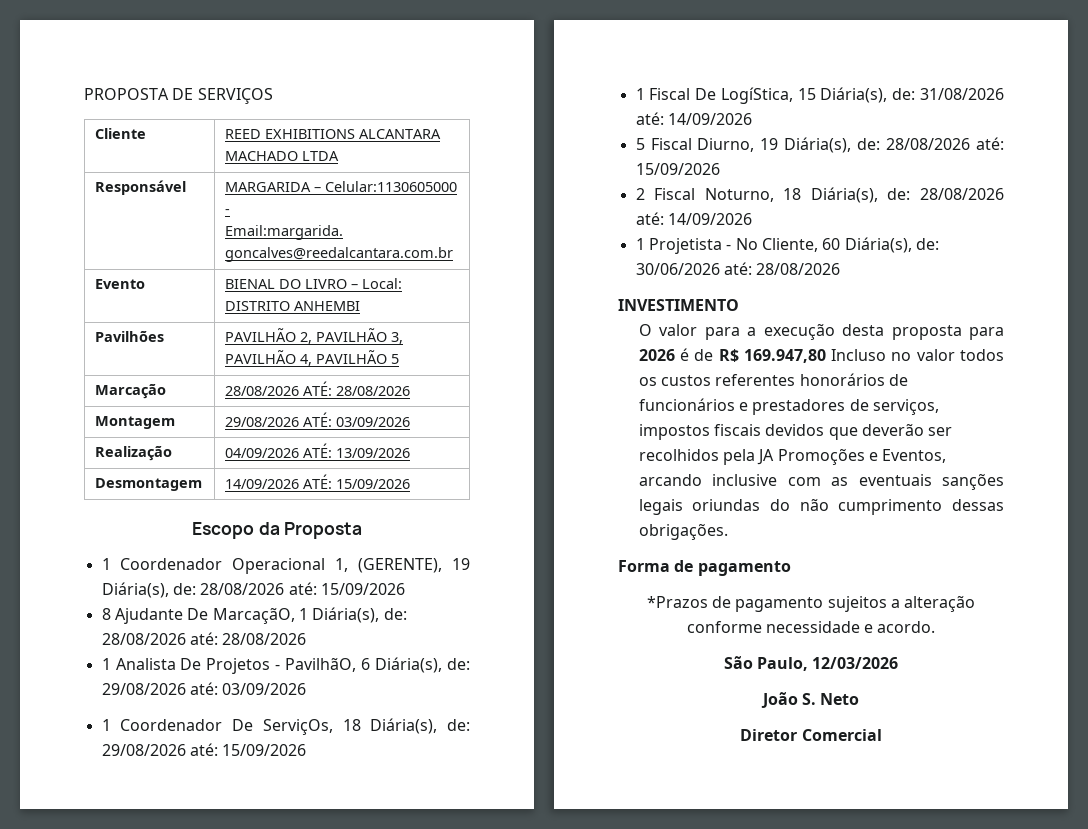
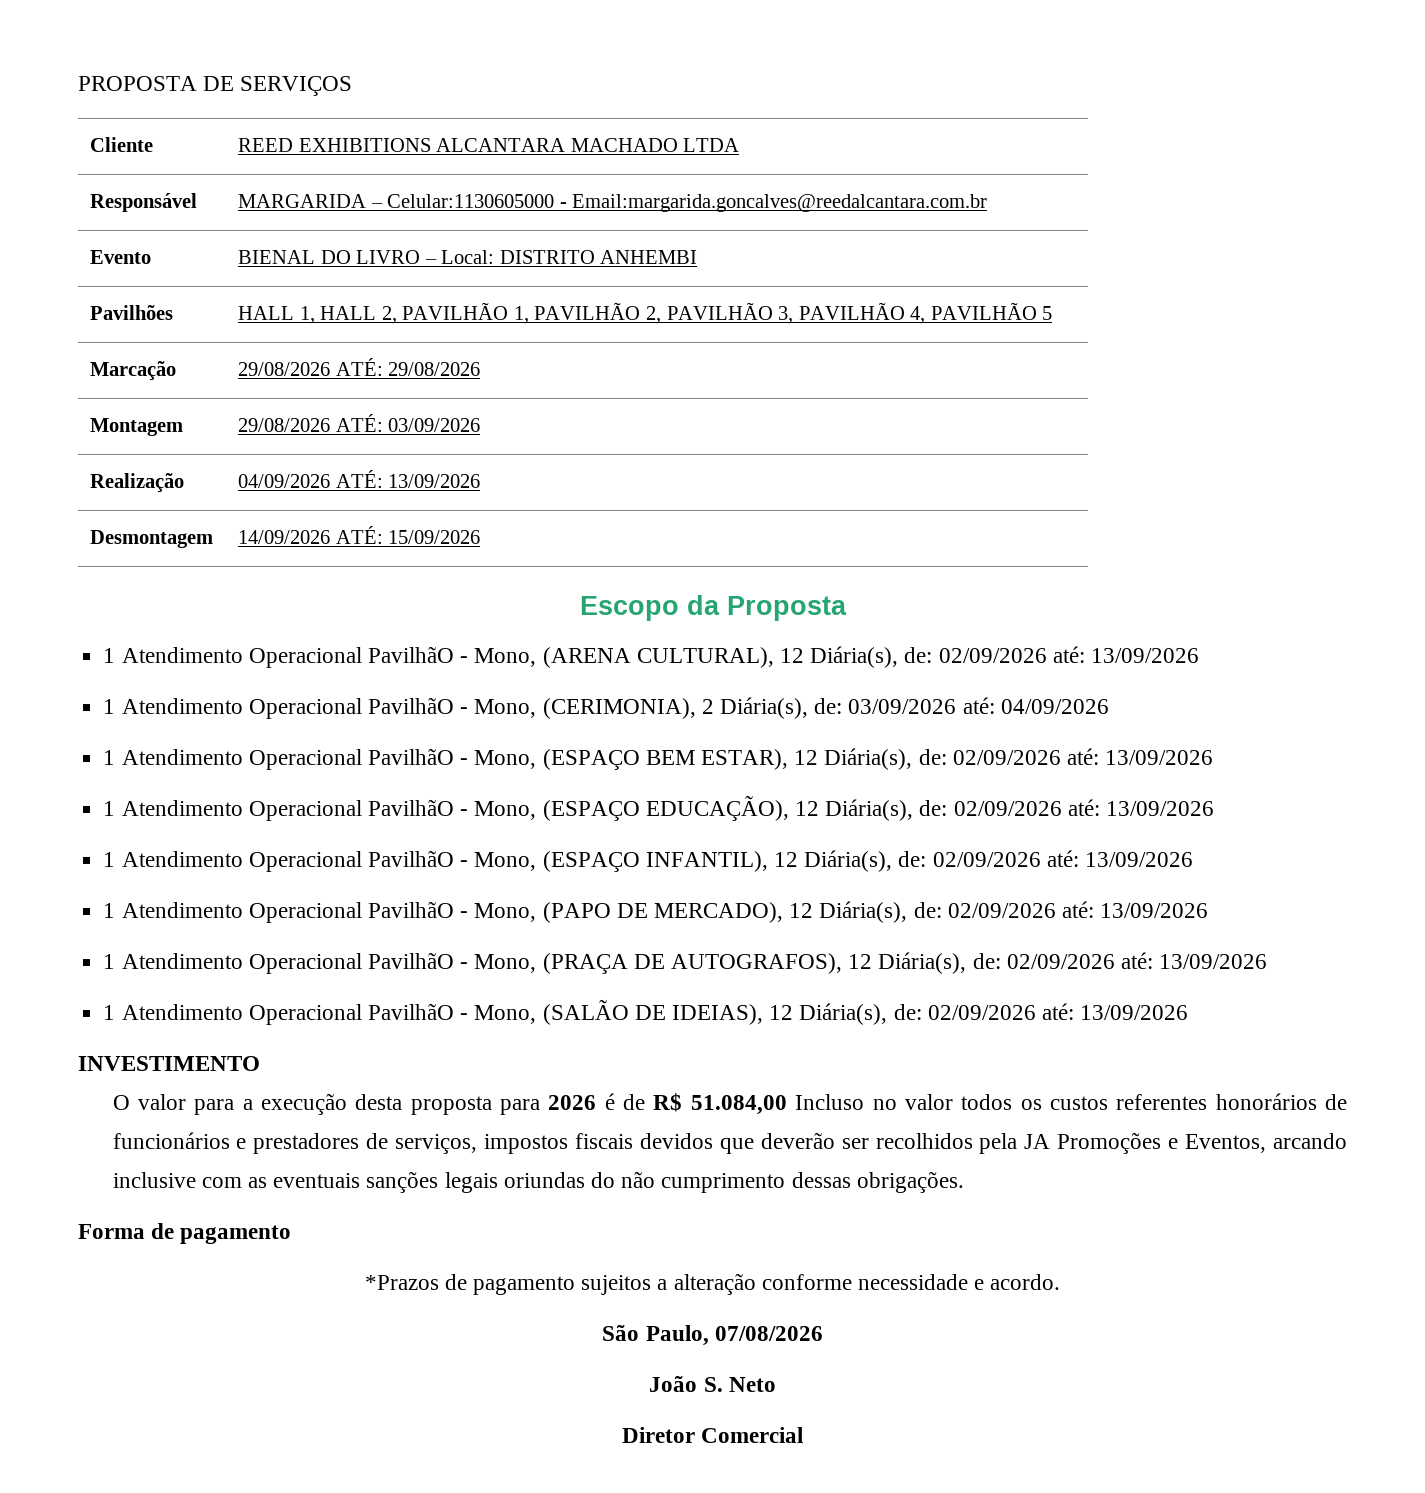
- Pavilhões | PAVILHÃO 2, PAVILHÃO 3, PAVILHÃO 4, PAVILHÃO 5
+ Pavilhões | HALL 1, HALL 2, PAVILHÃO 1, PAVILHÃO 2, PAVILHÃO 3, PAVILHÃO 4, PAVILHÃO 5
- Marcação | 28/08/2026 ATÉ: 28/08/2026
+ Marcação | 29/08/2026 ATÉ: 29/08/2026
- 1 Coordenador Operacional 1, (GERENTE), 19 Diária(s), de: 28/08/2026 até: 15/09/2026
- 8 Ajudante De MarcaçãO, 1 Diária(s), de: 28/08/2026 até: 28/08/2026
- 1 Analista De Projetos - PavilhãO, 6 Diária(s), de: 29/08/2026 até: 03/09/2026
- 1 Coordenador De ServiçOs, 18 Diária(s), de: 29/08/2026 até: 15/09/2026
- 1 Fiscal De LogíStica, 15 Diária(s), de: 31/08/2026 até: 14/09/2026
- 5 Fiscal Diurno, 19 Diária(s), de: 28/08/2026 até: 15/09/2026
- 2 Fiscal Noturno, 18 Diária(s), de: 28/08/2026 até: 14/09/2026
- 1 Projetista - No Cliente, 60 Diária(s), de: 30/06/2026 até: 28/08/2026
+ 1 Atendimento Operacional PavilhãO - Mono, (ARENA CULTURAL), 12 Diária(s), de: 02/09/2026 até: 13/09/2026
+ 1 Atendimento Operacional PavilhãO - Mono, (CERIMONIA), 2 Diária(s), de: 03/09/2026 até: 04/09/2026
+ 1 Atendimento Operacional PavilhãO - Mono, (ESPAÇO BEM ESTAR), 12 Diária(s), de: 02/09/2026 até: 13/09/2026
+ 1 Atendimento Operacional PavilhãO - Mono, (ESPAÇO EDUCAÇÃO), 12 Diária(s), de: 02/09/2026 até: 13/09/2026
+ 1 Atendimento Operacional PavilhãO - Mono, (ESPAÇO INFANTIL), 12 Diária(s), de: 02/09/2026 até: 13/09/2026
+ 1 Atendimento Operacional PavilhãO - Mono, (PAPO DE MERCADO), 12 Diária(s), de: 02/09/2026 até: 13/09/2026
+ 1 Atendimento Operacional PavilhãO - Mono, (PRAÇA DE AUTOGRAFOS), 12 Diária(s), de: 02/09/2026 até: 13/09/2026
+ 1 Atendimento Operacional PavilhãO - Mono, (SALÃO DE IDEIAS), 12 Diária(s), de: 02/09/2026 até: 13/09/2026
- O valor para a execução desta proposta para 2026 é de R$ 169.947,80 Incluso no valor todos os custos referentes honorários de funcionários e prestadores de serviços, impostos fiscais devidos que deverão ser recolhidos pela JA Promoções e Eventos, arcando inclusive com as eventuais sanções legais oriundas do não cumprimento dessas obrigações.
+ O valor para a execução desta proposta para 2026 é de R$ 51.084,00 Incluso no valor todos os custos referentes honorários de funcionários e prestadores de serviços, impostos fiscais devidos que deverão ser recolhidos pela JA Promoções e Eventos, arcando inclusive com as eventuais sanções legais oriundas do não cumprimento dessas obrigações.
- São Paulo, 12/03/2026
+ São Paulo, 07/08/2026

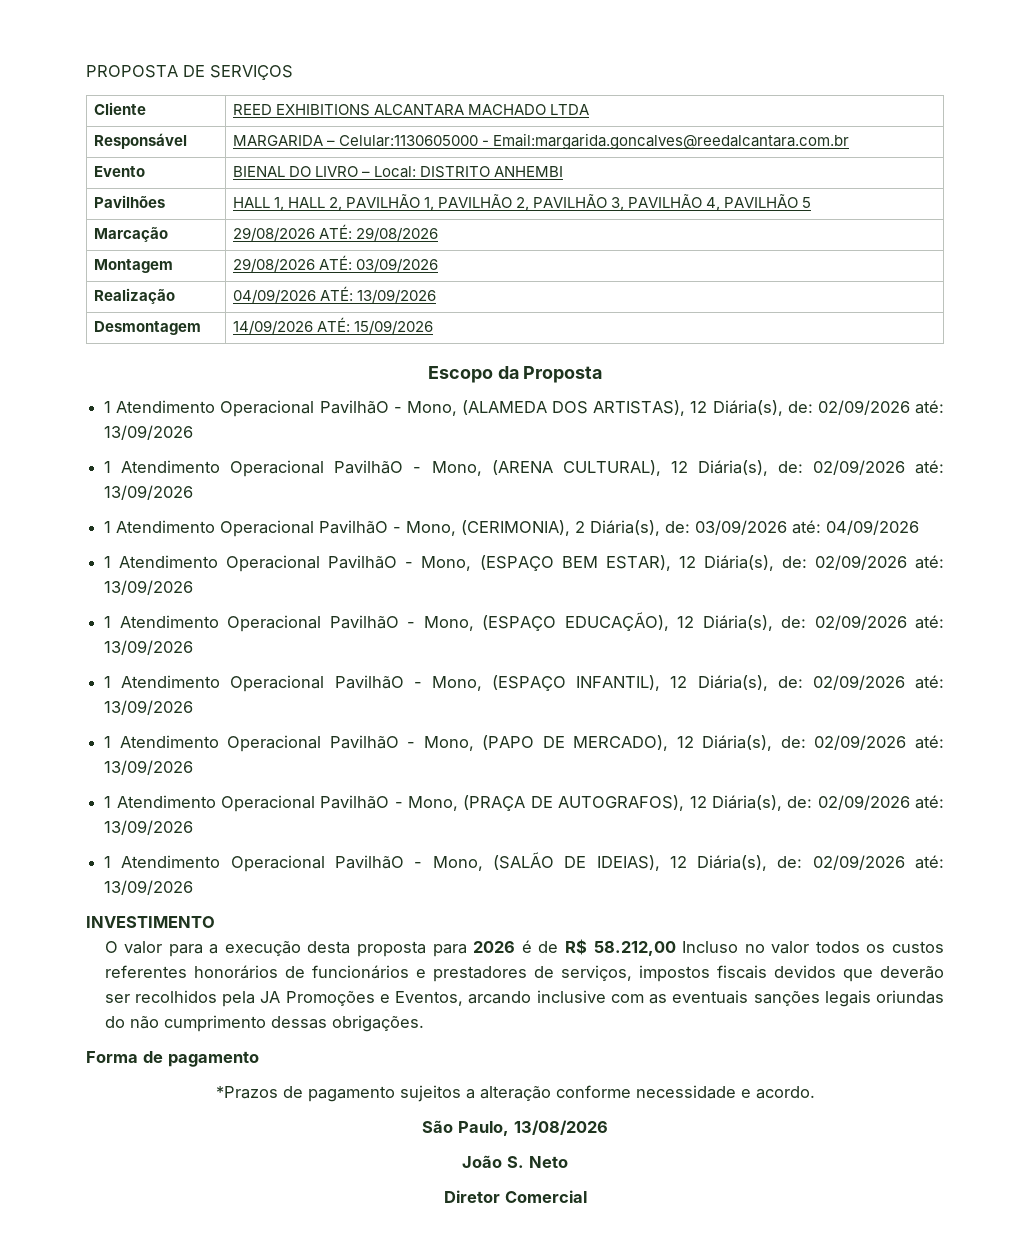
+ 1 Atendimento Operacional PavilhãO - Mono, (ALAMEDA DOS ARTISTAS), 12 Diária(s), de: 02/09/2026 até: 13/09/2026
- O valor para a execução desta proposta para 2026 é de R$ 51.084,00 Incluso no valor todos os custos referentes honorários de funcionários e prestadores de serviços, impostos fiscais devidos que deverão ser recolhidos pela JA Promoções e Eventos, arcando inclusive com as eventuais sanções legais oriundas do não cumprimento dessas obrigações.
+ O valor para a execução desta proposta para 2026 é de R$ 58.212,00 Incluso no valor todos os custos referentes honorários de funcionários e prestadores de serviços, impostos fiscais devidos que deverão ser recolhidos pela JA Promoções e Eventos, arcando inclusive com as eventuais sanções legais oriundas do não cumprimento dessas obrigações.
- São Paulo, 07/08/2026
+ São Paulo, 13/08/2026

